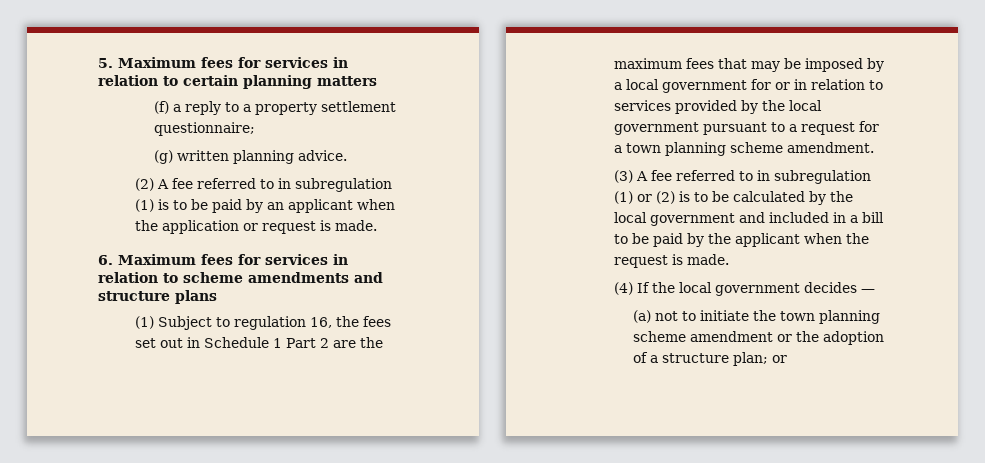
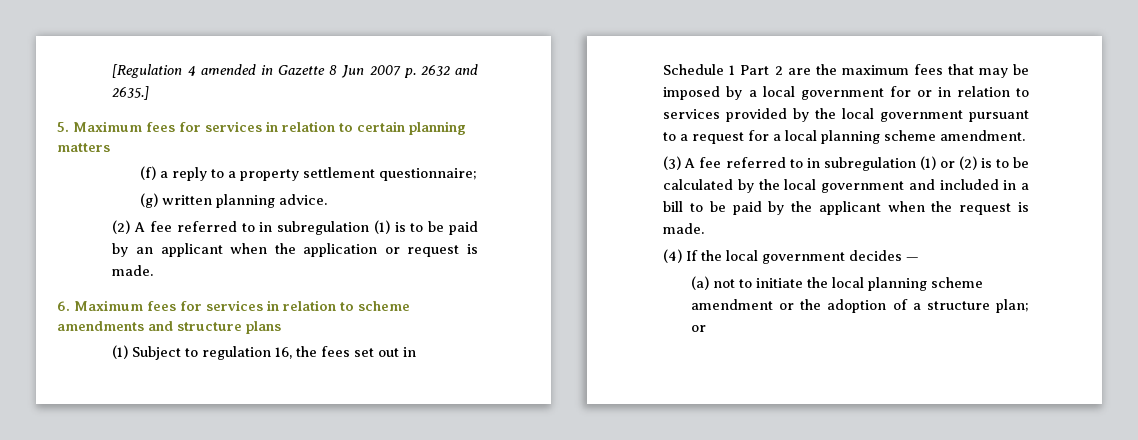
+ [Regulation 4 amended in Gazette 8 Jun 2007 p. 2632 and 2635.]
- (1) Subject to regulation 16, the fees set out in Schedule 1 Part 2 are the maximum fees that may be imposed by a local government for or in relation to services provided by the local government pursuant to a request for a town planning scheme amendment.
+ (1) Subject to regulation 16, the fees set out in Schedule 1 Part 2 are the maximum fees that may be imposed by a local government for or in relation to services provided by the local government pursuant to a request for a local planning scheme amendment.
- (a) not to initiate the town planning scheme amendment or the adoption of a structure plan; or
+ (a) not to initiate the local planning scheme amendment or the adoption of a structure plan; or

